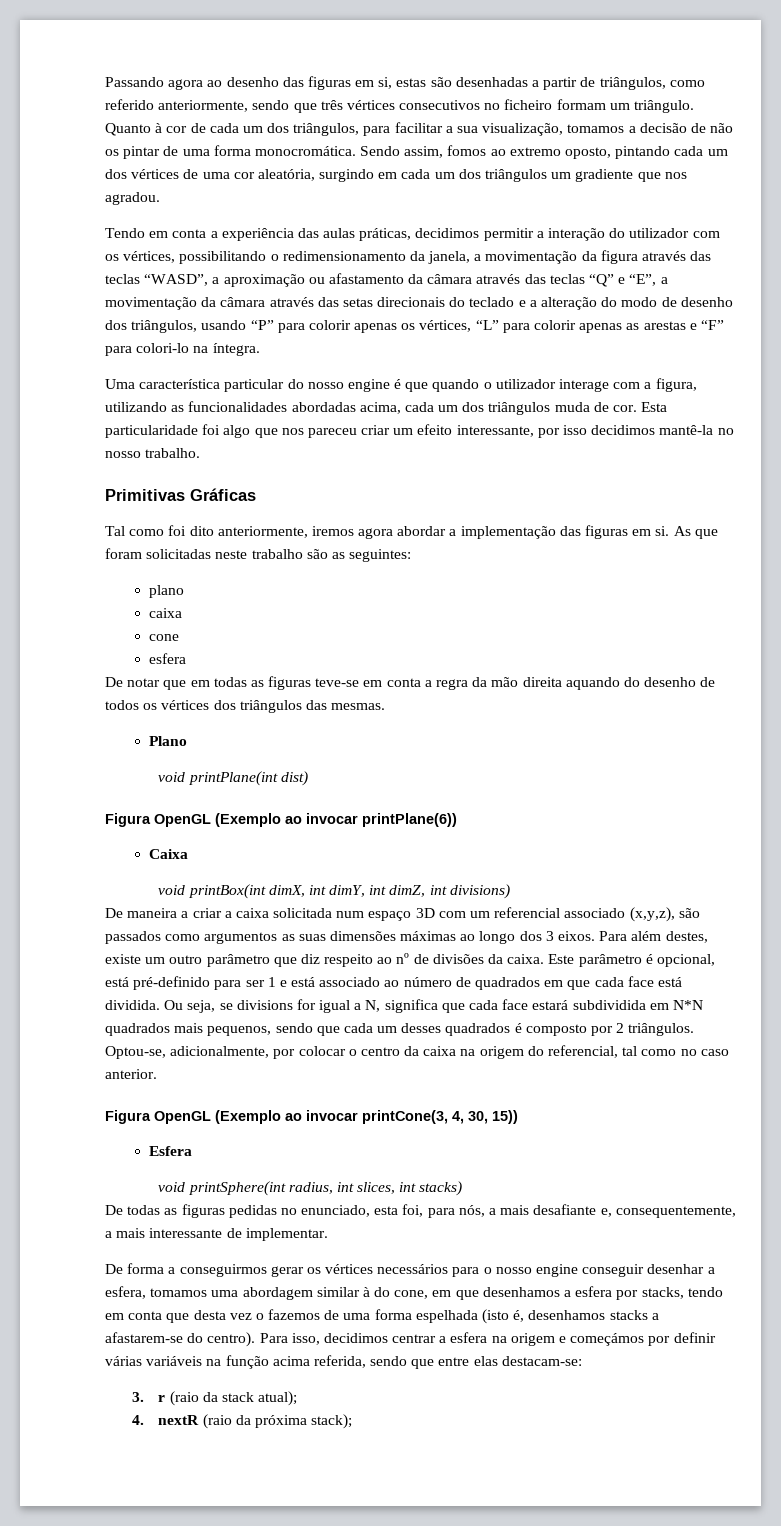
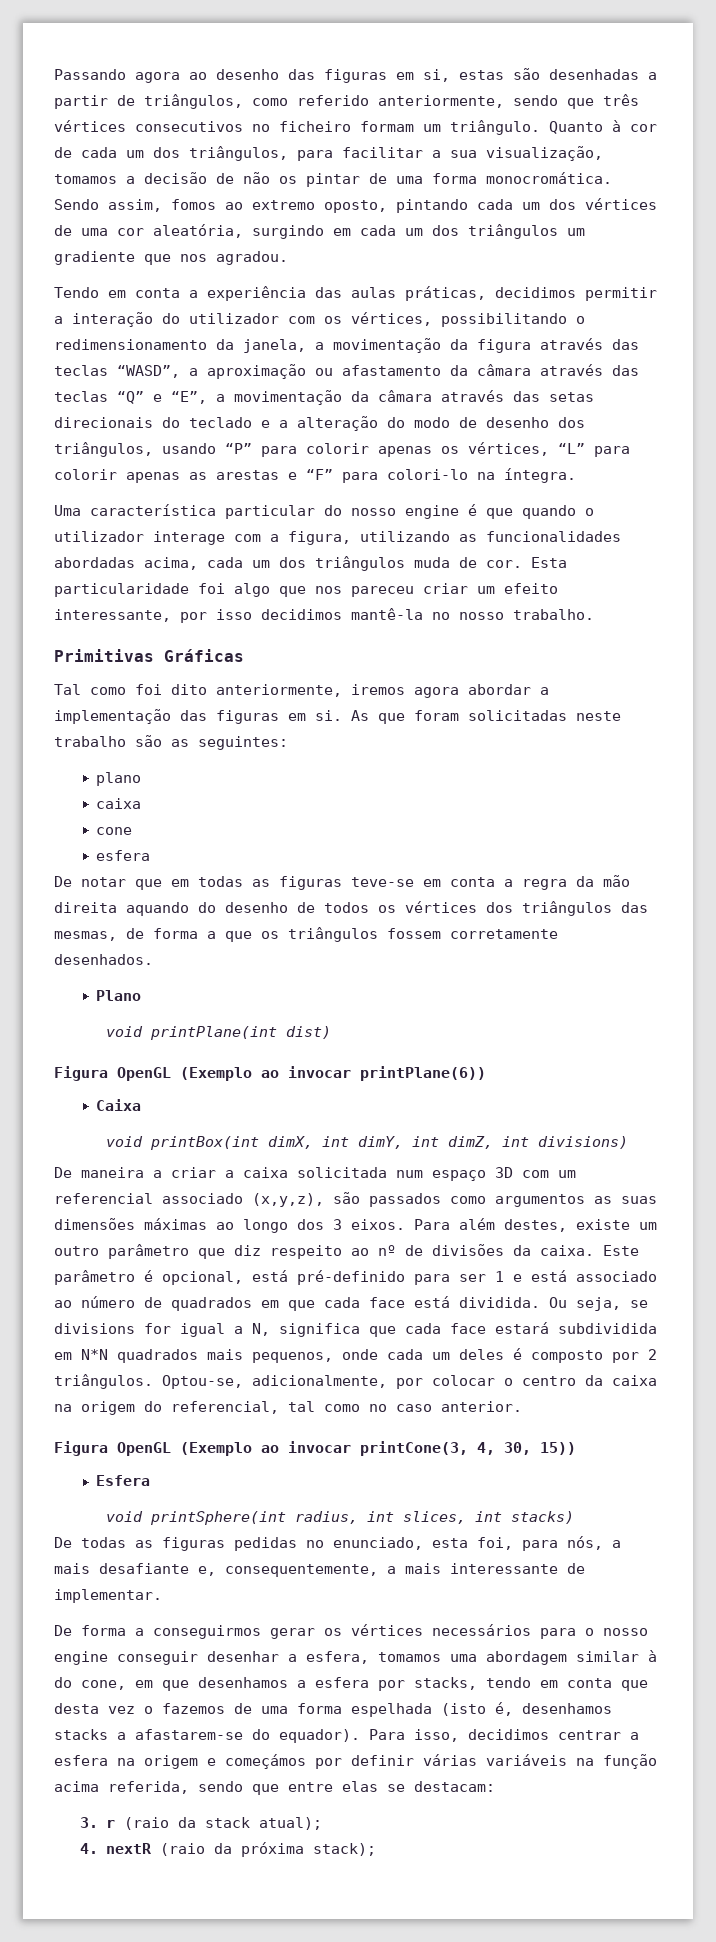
- De notar que em todas as figuras teve-se em conta a regra da mão direita aquando do desenho de todos os vértices dos triângulos das mesmas.
+ De notar que em todas as figuras teve-se em conta a regra da mão direita aquando do desenho de todos os vértices dos triângulos das mesmas, de forma a que os triângulos fossem corretamente desenhados.
- Ou seja, se divisions for igual a N, significa que cada face estará subdividida em N*N quadrados mais pequenos, sendo que cada um desses quadrados é composto por 2 triângulos.
+ Ou seja, se divisions for igual a N, significa que cada face estará subdividida em N*N quadrados mais pequenos, onde cada um deles é composto por 2 triângulos.
- De forma a conseguirmos gerar os vértices necessários para o nosso engine conseguir desenhar a esfera, tomamos uma abordagem similar à do cone, em que desenhamos a esfera por stacks, tendo em conta que desta vez o fazemos de uma forma espelhada (isto é, desenhamos stacks a afastarem-se do centro).
+ De forma a conseguirmos gerar os vértices necessários para o nosso engine conseguir desenhar a esfera, tomamos uma abordagem similar à do cone, em que desenhamos a esfera por stacks, tendo em conta que desta vez o fazemos de uma forma espelhada (isto é, desenhamos stacks a afastarem-se do equador).
- Para isso, decidimos centrar a esfera na origem e começámos por definir várias variáveis na função acima referida, sendo que entre elas destacam-se:
+ Para isso, decidimos centrar a esfera na origem e começámos por definir várias variáveis na função acima referida, sendo que entre elas se destacam:

